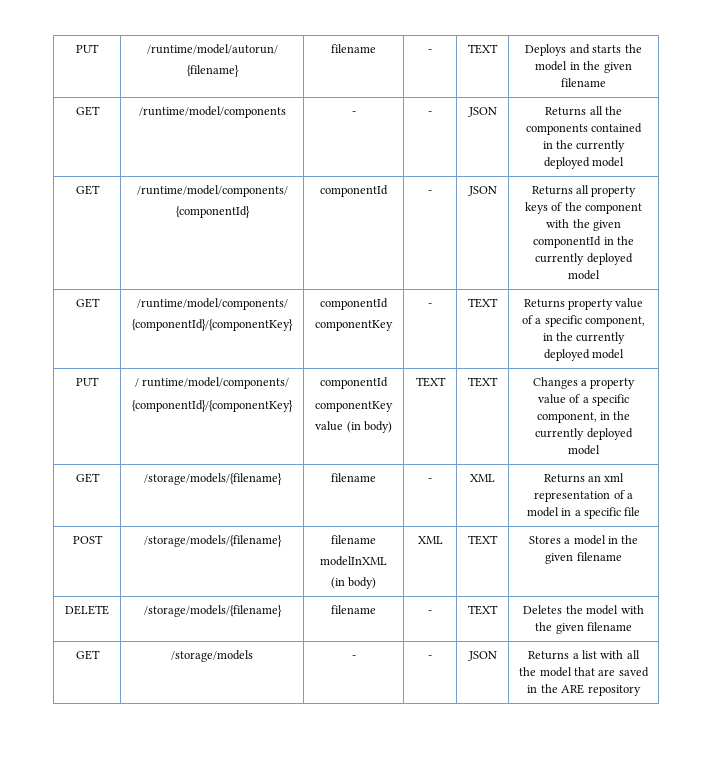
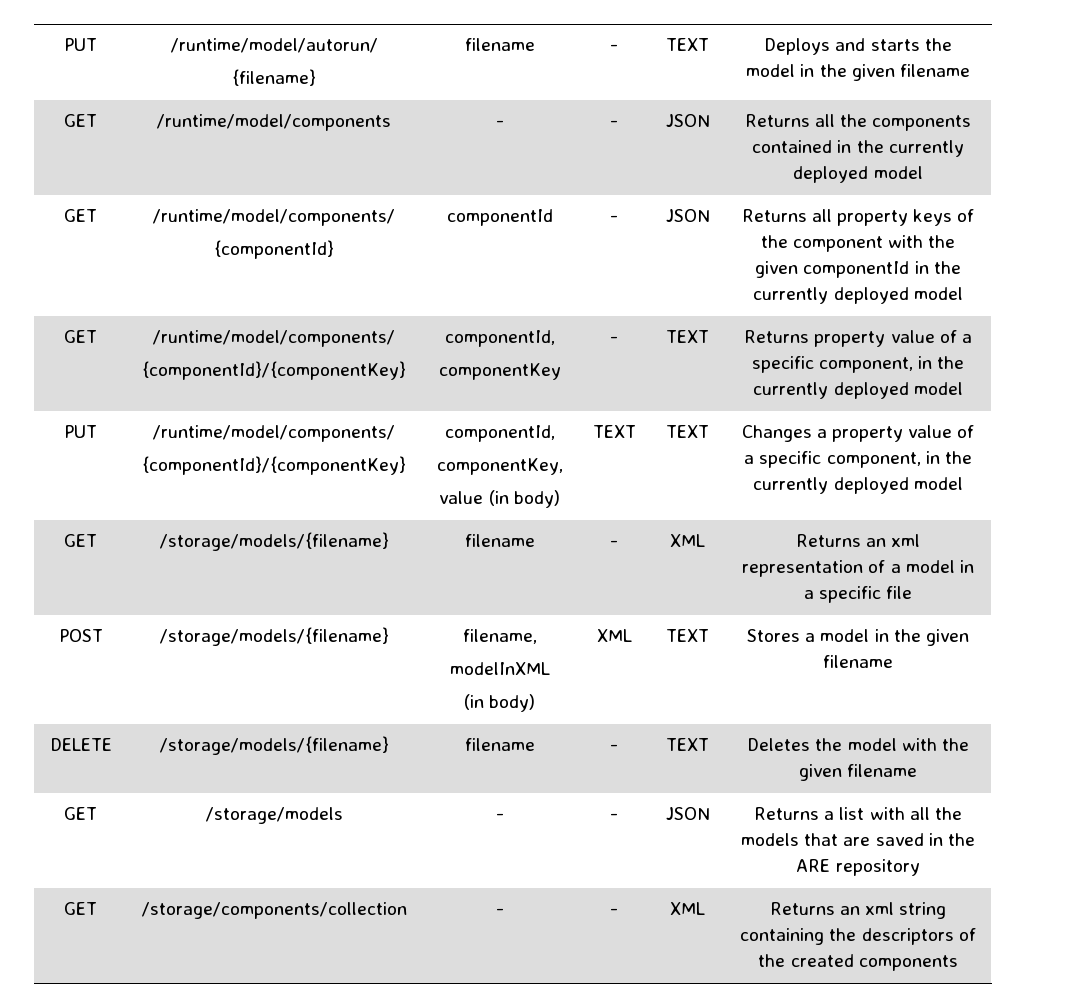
  GET | /runtime/model/components | - | - | JSON | Returns all the components contained in the currently deployed model
  GET | /runtime/model/components/
  {componentId} | componentId | - | JSON | Returns all property keys of the component with the given componentId in the currently deployed model
  GET | /runtime/model/components/
- {componentId}/{componentKey} | componentId
+ {componentId}/{componentKey} | componentId,
- PUT | / runtime/model/components/
- {componentId}/{componentKey} | componentId
- componentKey
+ PUT | /runtime/model/components/
+ {componentId}/{componentKey} | componentId,
+ componentKey,
- POST | /storage/models/{filename} | filename
+ POST | /storage/models/{filename} | filename,
- GET | /storage/models | - | - | JSON | Returns a list with all the model that are saved in the ARE repository
+ GET | /storage/models | - | - | JSON | Returns a list with all the models that are saved in the ARE repository
+ GET | /storage/components/collection | - | - | XML | Returns an xml string containing the descriptors of the created components

